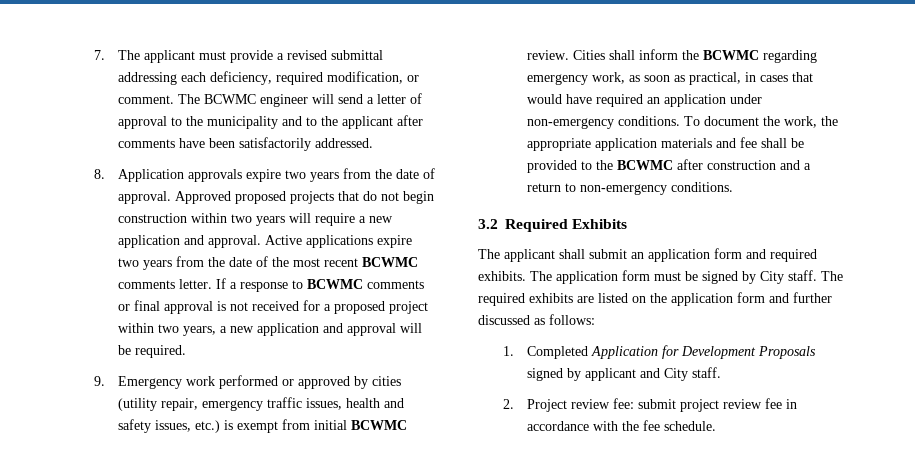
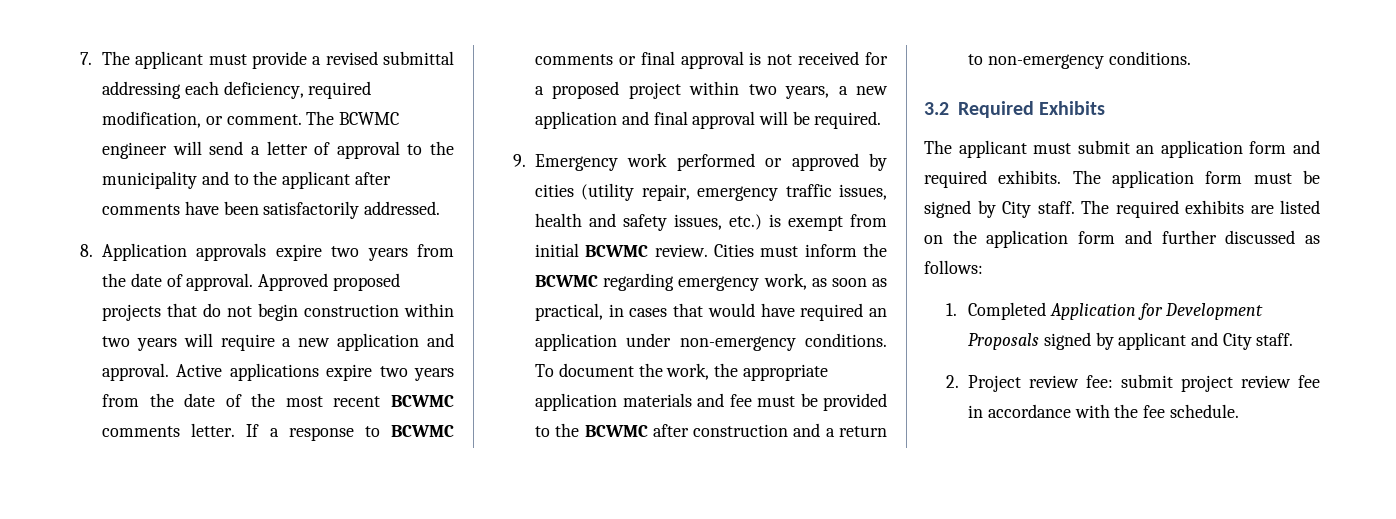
- If a response to BCWMC comments or final approval is not received for a proposed project within two years, a new application and approval will be required.
+ If a response to BCWMC comments or final approval is not received for a proposed project within two years, a new application and final approval will be required.
- Cities shall inform the BCWMC regarding emergency work, as soon as practical, in cases that would have required an application under non-emergency conditions.
+ Cities must inform the BCWMC regarding emergency work, as soon as practical, in cases that would have required an application under non-emergency conditions.
- To document the work, the appropriate application materials and fee shall be provided to the BCWMC after construction and a return to non-emergency conditions.
+ To document the work, the appropriate application materials and fee must be provided to the BCWMC after construction and a return to non-emergency conditions.
- The applicant shall submit an application form and required exhibits.
+ The applicant must submit an application form and required exhibits.

